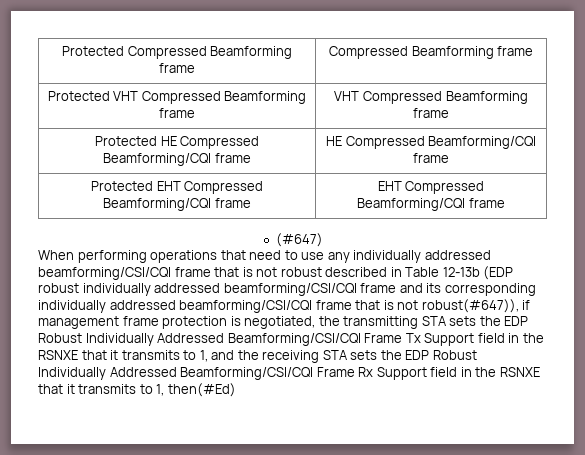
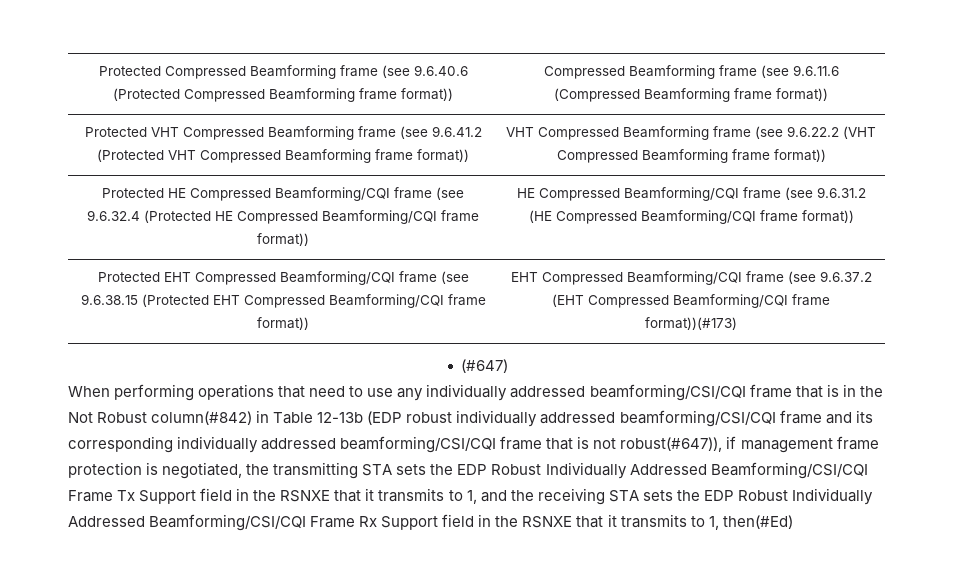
- Protected Compressed Beamforming frame | Compressed Beamforming frame
+ Protected Compressed Beamforming frame (see 9.6.40.6 (Protected Compressed Beamforming frame format)) | Compressed Beamforming frame (see 9.6.11.6 (Compressed Beamforming frame format))
- Protected VHT Compressed Beamforming frame | VHT Compressed Beamforming frame
+ Protected VHT Compressed Beamforming frame (see 9.6.41.2 (Protected VHT Compressed Beamforming frame format)) | VHT Compressed Beamforming frame (see 9.6.22.2 (VHT Compressed Beamforming frame format))
- Protected HE Compressed Beamforming/CQI frame | HE Compressed Beamforming/CQI frame
+ Protected HE Compressed Beamforming/CQI frame (see 9.6.32.4 (Protected HE Compressed Beamforming/CQI frame format)) | HE Compressed Beamforming/CQI frame (see 9.6.31.2 (HE Compressed Beamforming/CQI frame format))
- Protected EHT Compressed Beamforming/CQI frame | EHT Compressed Beamforming/CQI frame
+ Protected EHT Compressed Beamforming/CQI frame (see 9.6.38.15 (Protected EHT Compressed Beamforming/CQI frame format)) | EHT Compressed Beamforming/CQI frame (see 9.6.37.2 (EHT Compressed Beamforming/CQI frame format))(#173)
- When performing operations that need to use any individually addressed beamforming/CSI/CQI frame that is not robust described in Table 12-13b (EDP robust individually addressed beamforming/CSI/CQI frame and its corresponding individually addressed beamforming/CSI/CQI frame that is not robust(#647)), if management frame protection is negotiated, the transmitting STA sets the EDP Robust Individually Addressed Beamforming/CSI/CQI Frame Tx Support field in the RSNXE that it transmits to 1, and the receiving STA sets the EDP Robust Individually Addressed Beamforming/CSI/CQI Frame Rx Support field in the RSNXE that it transmits to 1, then(#Ed)
+ When performing operations that need to use any individually addressed beamforming/CSI/CQI frame that is in the Not Robust column(#842) in Table 12-13b (EDP robust individually addressed beamforming/CSI/CQI frame and its corresponding individually addressed beamforming/CSI/CQI frame that is not robust(#647)), if management frame protection is negotiated, the transmitting STA sets the EDP Robust Individually Addressed Beamforming/CSI/CQI Frame Tx Support field in the RSNXE that it transmits to 1, and the receiving STA sets the EDP Robust Individually Addressed Beamforming/CSI/CQI Frame Rx Support field in the RSNXE that it transmits to 1, then(#Ed)

